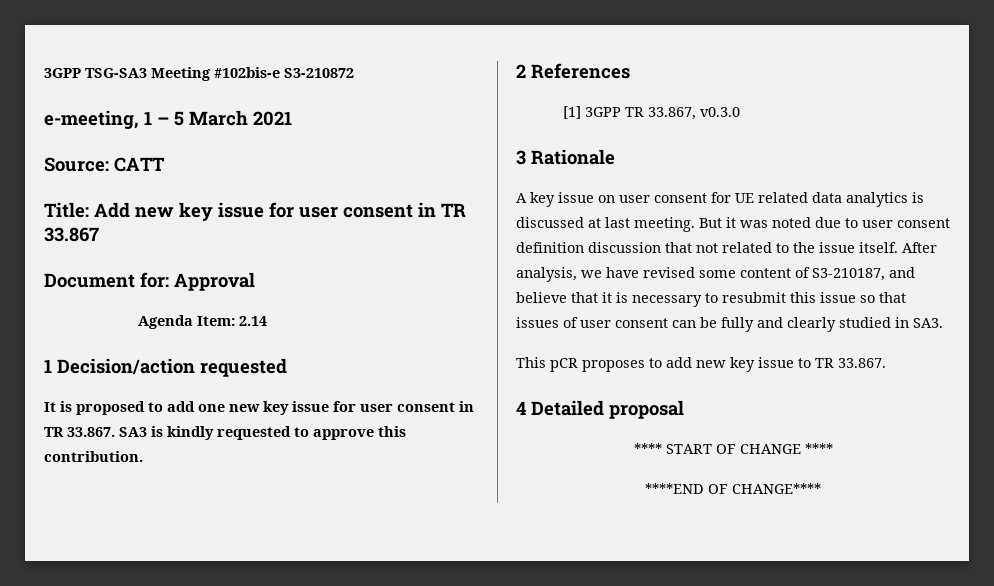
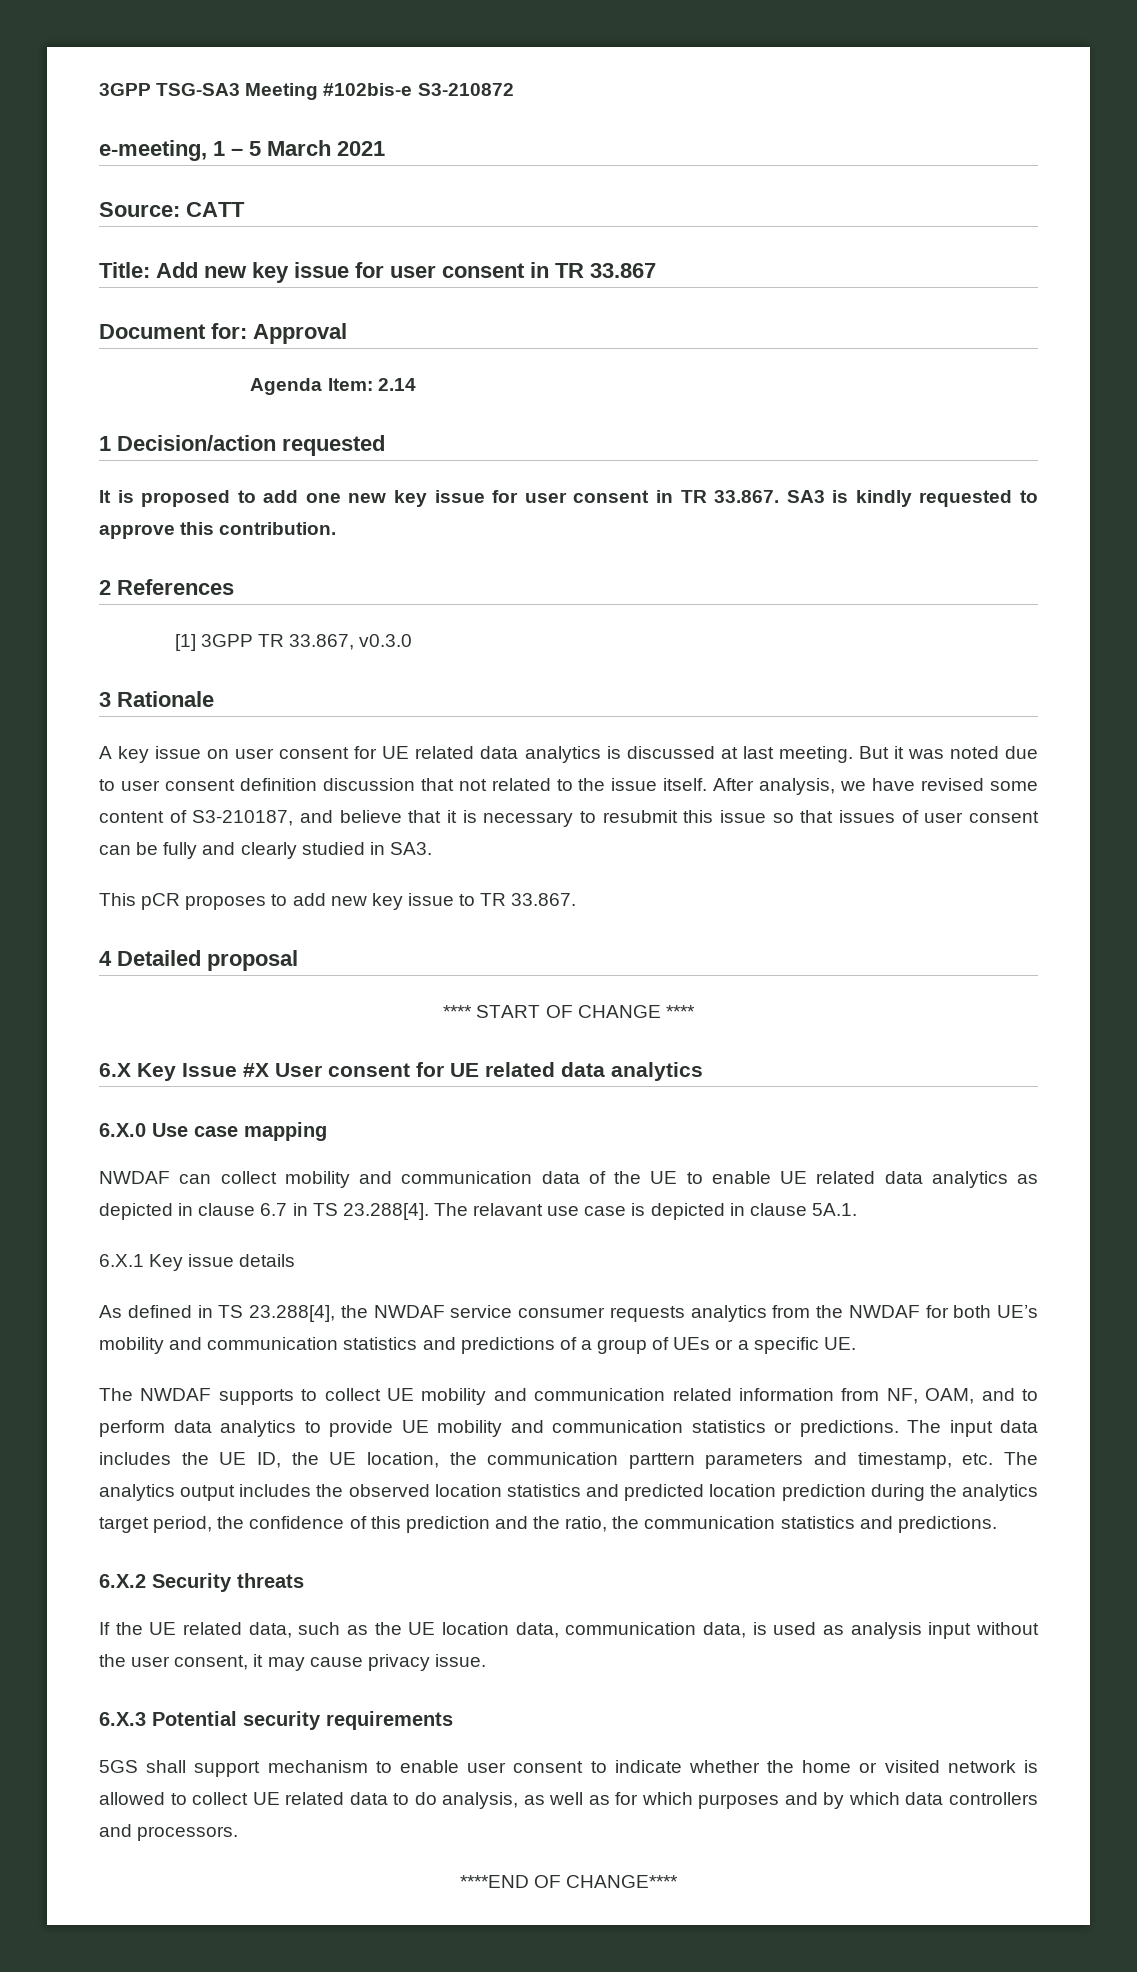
+ 6.X Key Issue #X User consent for UE related data analytics
+ 6.X.0 Use case mapping
+ NWDAF can collect mobility and communication data of the UE to enable UE related data analytics as depicted in clause 6.7 in TS 23.288[4]. The relavant use case is depicted in clause 5A.1.
+ 6.X.1 Key issue details
+ As defined in TS 23.288[4], the NWDAF service consumer requests analytics from the NWDAF for both UE’s mobility and communication statistics and predictions of a group of UEs or a specific UE.
+ The NWDAF supports to collect UE mobility and communication related information from NF, OAM, and to perform data analytics to provide UE mobility and communication statistics or predictions. The input data includes the UE ID, the UE location, the communication parttern parameters and timestamp, etc. The analytics output includes the observed location statistics and predicted location prediction during the analytics target period, the confidence of this prediction and the ratio, the communication statistics and predictions.
+ 6.X.2 Security threats
+ If the UE related data, such as the UE location data, communication data, is used as analysis input without the user consent, it may cause privacy issue.
+ 6.X.3 Potential security requirements
+ 5GS shall support mechanism to enable user consent to indicate whether the home or visited network is allowed to collect UE related data to do analysis, as well as for which purposes and by which data controllers and processors.

